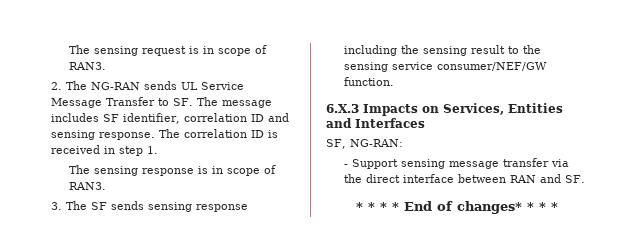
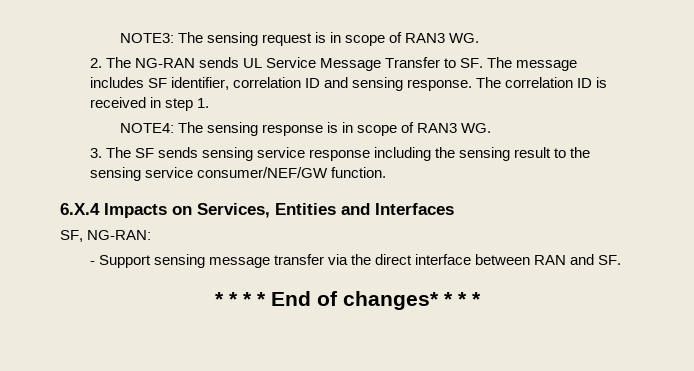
- The sensing request is in scope of RAN3.
+ NOTE3: The sensing request is in scope of RAN3 WG.
- The sensing response is in scope of RAN3.
+ NOTE4: The sensing response is in scope of RAN3 WG.
- 3. The SF sends sensing response including the sensing result to the sensing service consumer/NEF/GW function.
+ 3. The SF sends sensing service response including the sensing result to the sensing service consumer/NEF/GW function.
- 6.X.3 Impacts on Services, Entities and Interfaces
+ 6.X.4 Impacts on Services, Entities and Interfaces

